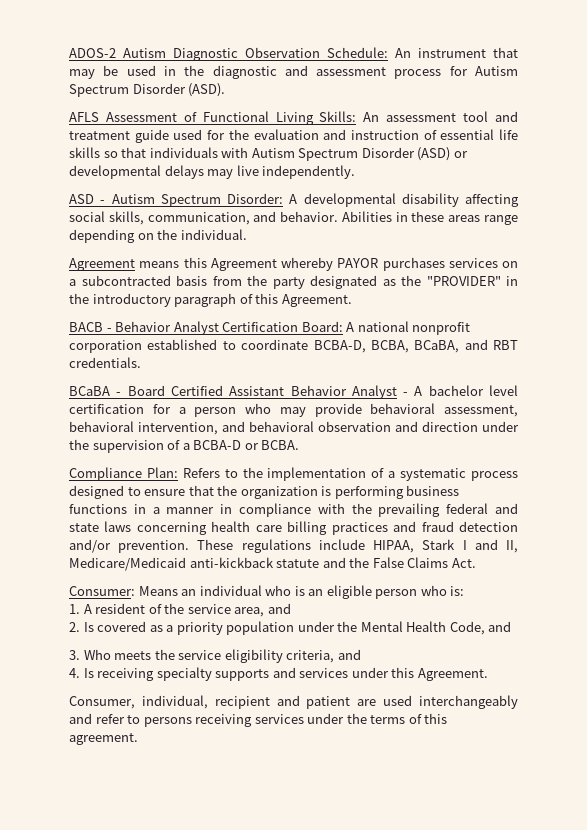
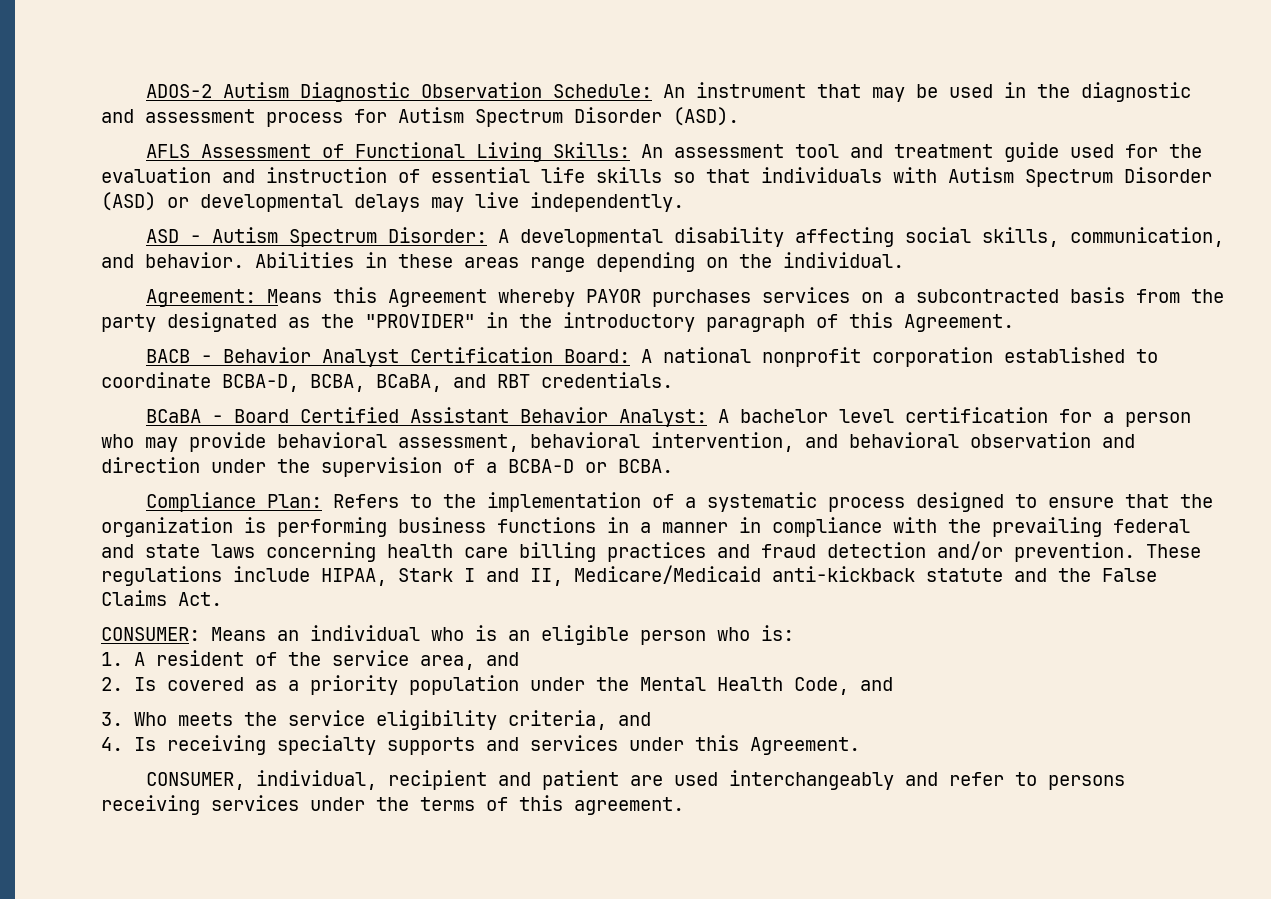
- Agreement means this Agreement whereby PAYOR purchases services on a subcontracted basis from the party designated as the "PROVIDER" in the introductory paragraph of this Agreement.
+ Agreement: Means this Agreement whereby PAYOR purchases services on a subcontracted basis from the party designated as the "PROVIDER" in the introductory paragraph of this Agreement.
- BCaBA - Board Certified Assistant Behavior Analyst - A bachelor level certification for a person who may provide behavioral assessment, behavioral intervention, and behavioral observation and direction under the supervision of a BCBA-D or BCBA.
+ BCaBA - Board Certified Assistant Behavior Analyst: A bachelor level certification for a person who may provide behavioral assessment, behavioral intervention, and behavioral observation and direction under the supervision of a BCBA-D or BCBA.
- Consumer: Means an individual who is an eligible person who is:
+ CONSUMER: Means an individual who is an eligible person who is:
- Consumer, individual, recipient and patient are used interchangeably and refer to persons receiving services under the terms of this agreement.
+ CONSUMER, individual, recipient and patient are used interchangeably and refer to persons receiving services under the terms of this agreement.

